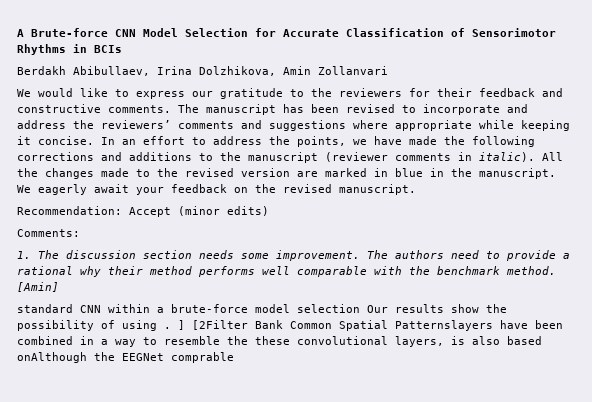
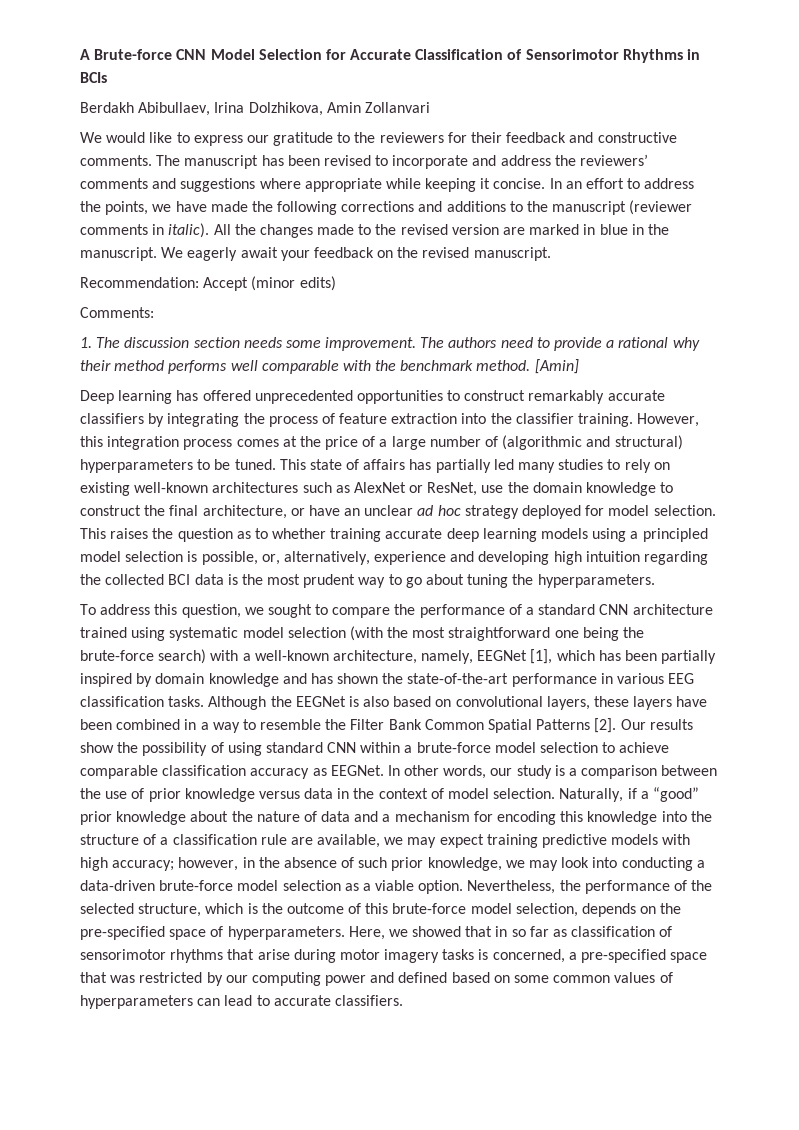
- standard CNN within a brute-force model selection Our results show the possibility of using . ] [2Filter Bank Common Spatial Patternslayers have been combined in a way to resemble the these convolutional layers, is also based onAlthough the EEGNet comprable
+ Deep learning has offered unprecedented opportunities to construct remarkably accurate classifiers by integrating the process of feature extraction into the classifier training. However, this integration process comes at the price of a large number of (algorithmic and structural) hyperparameters to be tuned. This state of affairs has partially led many studies to rely on existing well-known architectures such as AlexNet or ResNet, use the domain knowledge to construct the final architecture, or have an unclear ad hoc strategy deployed for model selection. This raises the question as to whether training accurate deep learning models using a principled model selection is possible, or, alternatively, experience and developing high intuition regarding the collected BCI data is the most prudent way to go about tuning the hyperparameters.
+ To address this question, we sought to compare the performance of a standard CNN architecture trained using systematic model selection (with the most straightforward one being the brute-force search) with a well-known architecture, namely, EEGNet [1], which has been partially inspired by domain knowledge and has shown the state-of-the-art performance in various EEG classification tasks. Although the EEGNet is also based on convolutional layers, these layers have been combined in a way to resemble the Filter Bank Common Spatial Patterns [2]. Our results show the possibility of using standard CNN within a brute-force model selection to achieve comparable classification accuracy as EEGNet. In other words, our study is a comparison between the use of prior knowledge versus data in the context of model selection. Naturally, if a “good” prior knowledge about the nature of data and a mechanism for encoding this knowledge into the structure of a classification rule are available, we may expect training predictive models with high accuracy; however, in the absence of such prior knowledge, we may look into conducting a data-driven brute-force model selection as a viable option. Nevertheless, the performance of the selected structure, which is the outcome of this brute-force model selection, depends on the pre-specified space of hyperparameters. Here, we showed that in so far as classification of sensorimotor rhythms that arise during motor imagery tasks is concerned, a pre-specified space that was restricted by our computing power and defined based on some common values of hyperparameters can lead to accurate classifiers.

